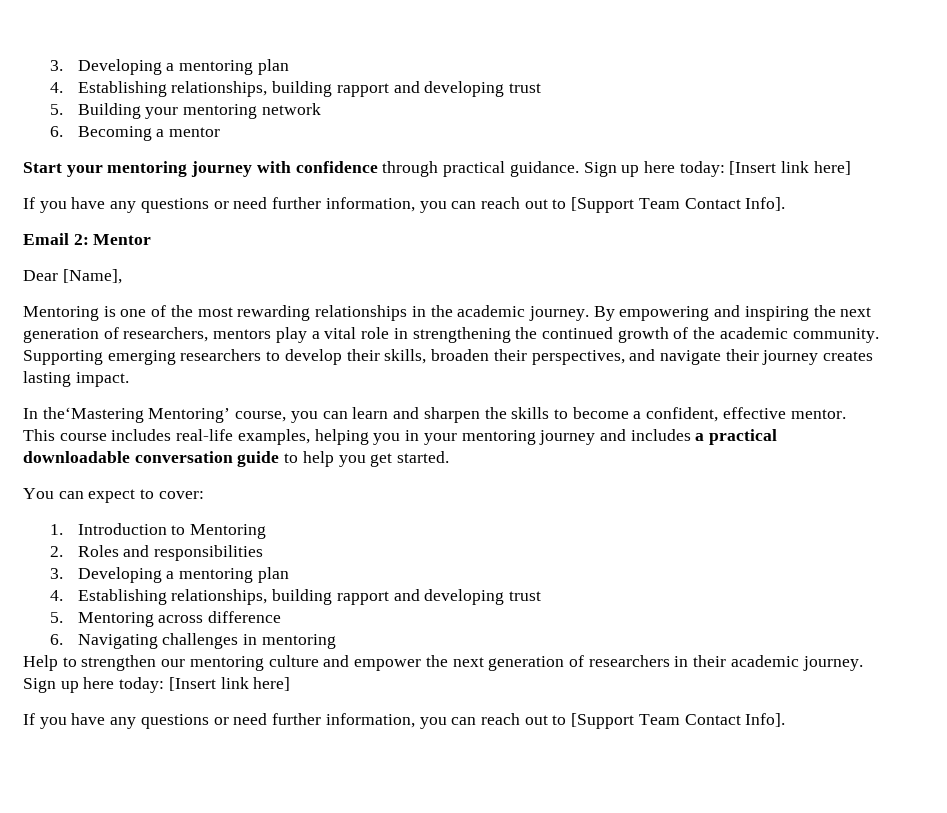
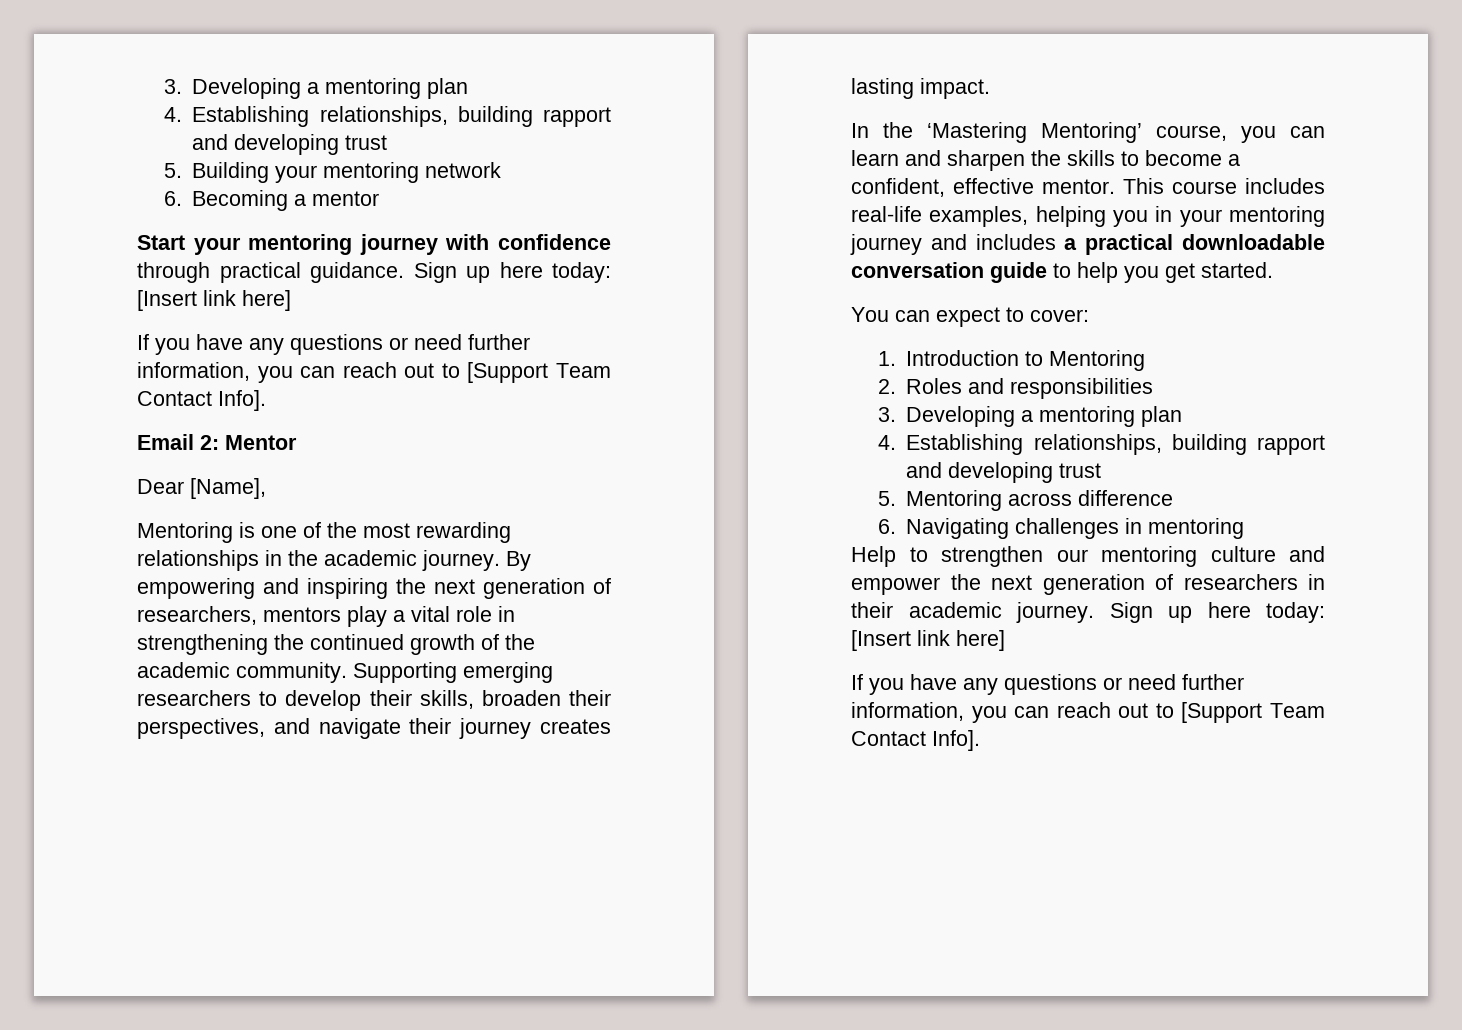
- In the‘Mastering Mentoring’ course, you can learn and sharpen the skills to become a confident, effective mentor.
+ In the ‘Mastering Mentoring’ course, you can learn and sharpen the skills to become a confident, effective mentor.

